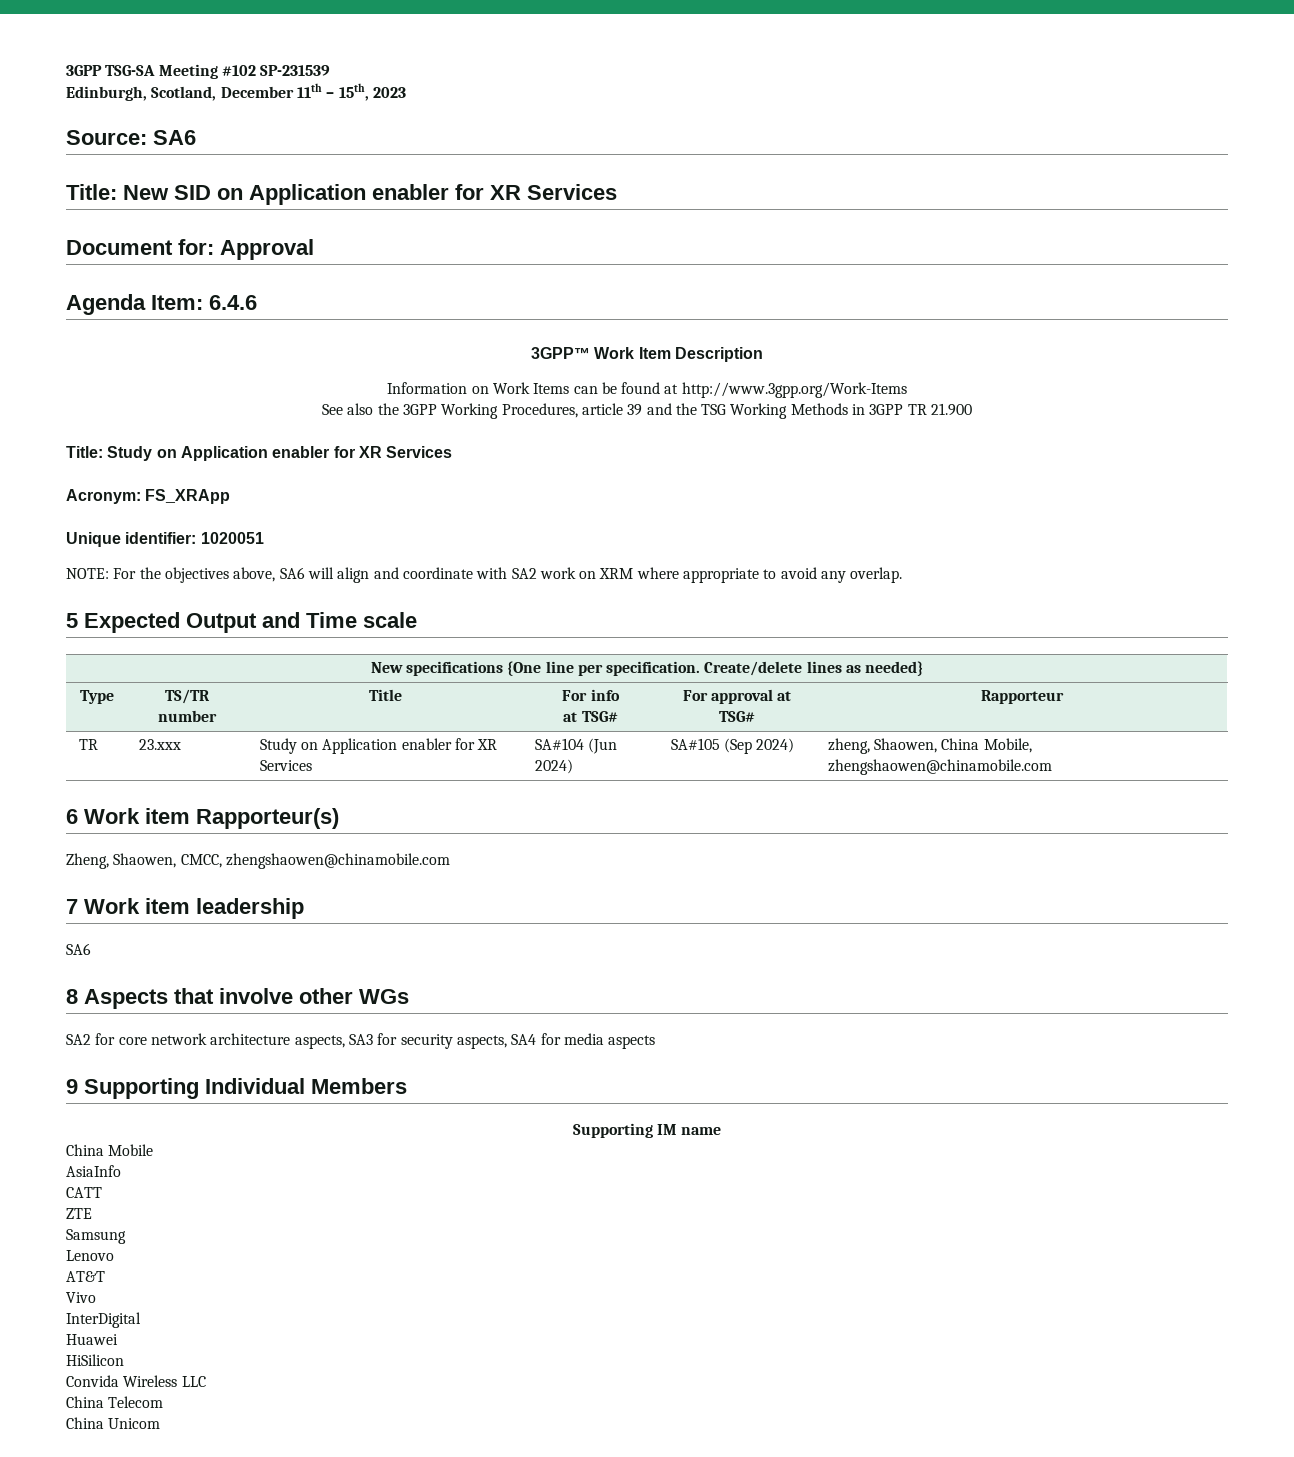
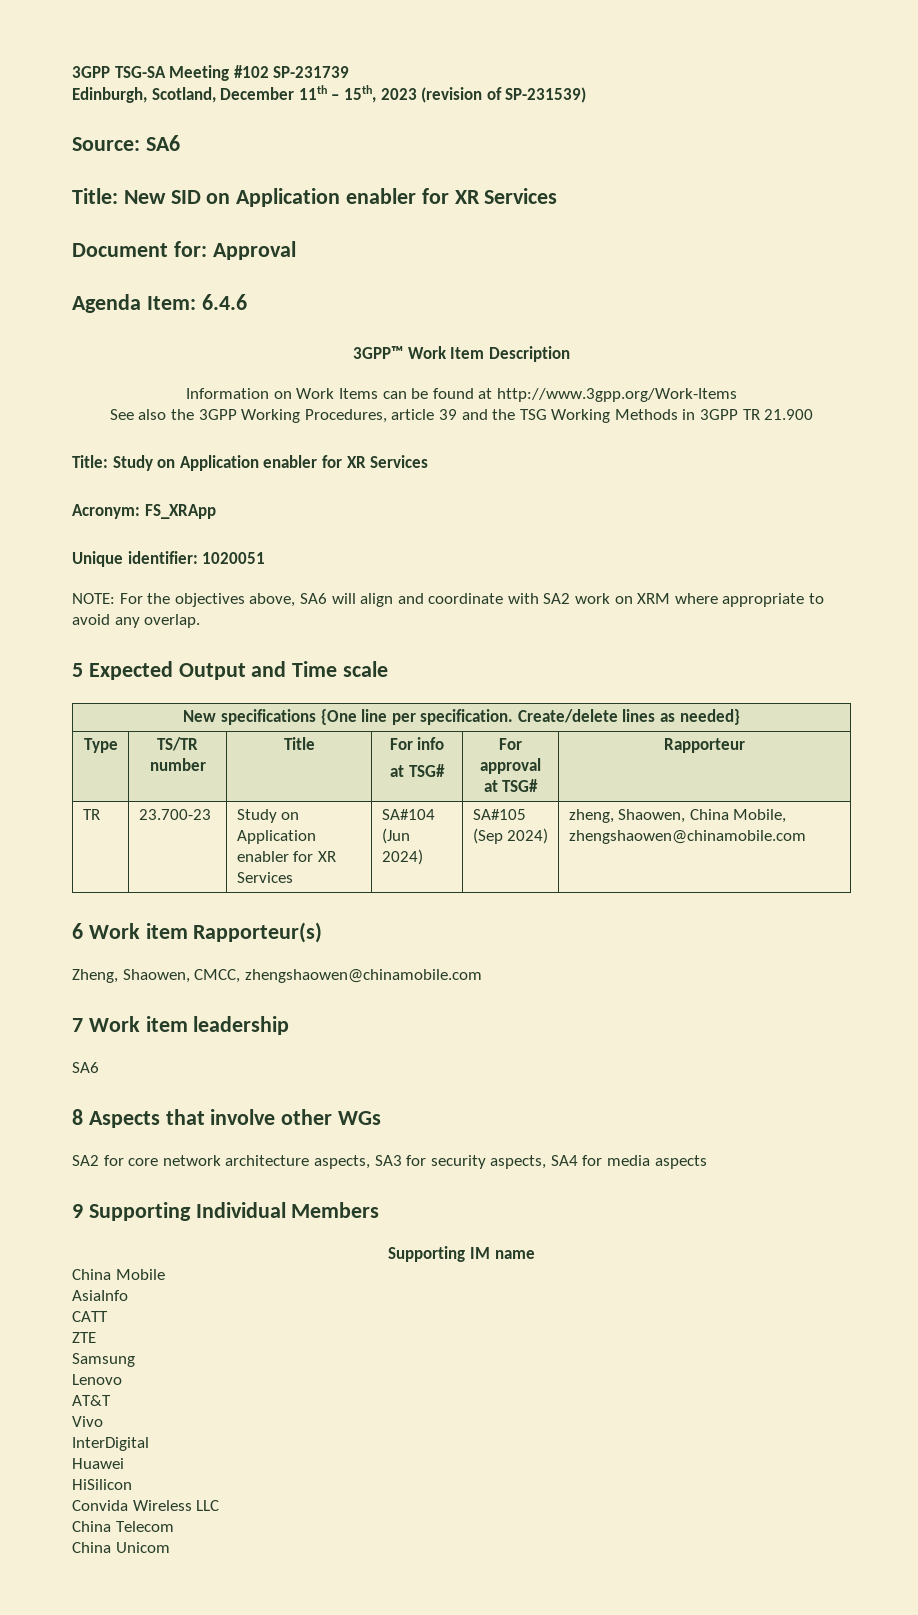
- 3GPP TSG-SA Meeting #102 SP-231539
+ 3GPP TSG-SA Meeting #102 SP-231739
- Edinburgh, Scotland, December 11th – 15th, 2023
+ Edinburgh, Scotland, December 11th – 15th, 2023 (revision of SP-231539)
- TR | 23.xxx | Study on Application enabler for XR Services | SA#104 (Jun 2024) | SA#105 (Sep 2024) | zheng, Shaowen, China Mobile, zhengshaowen@chinamobile.com
+ TR | 23.700-23 | Study on Application enabler for XR Services | SA#104 (Jun 2024) | SA#105 (Sep 2024) | zheng, Shaowen, China Mobile, zhengshaowen@chinamobile.com

